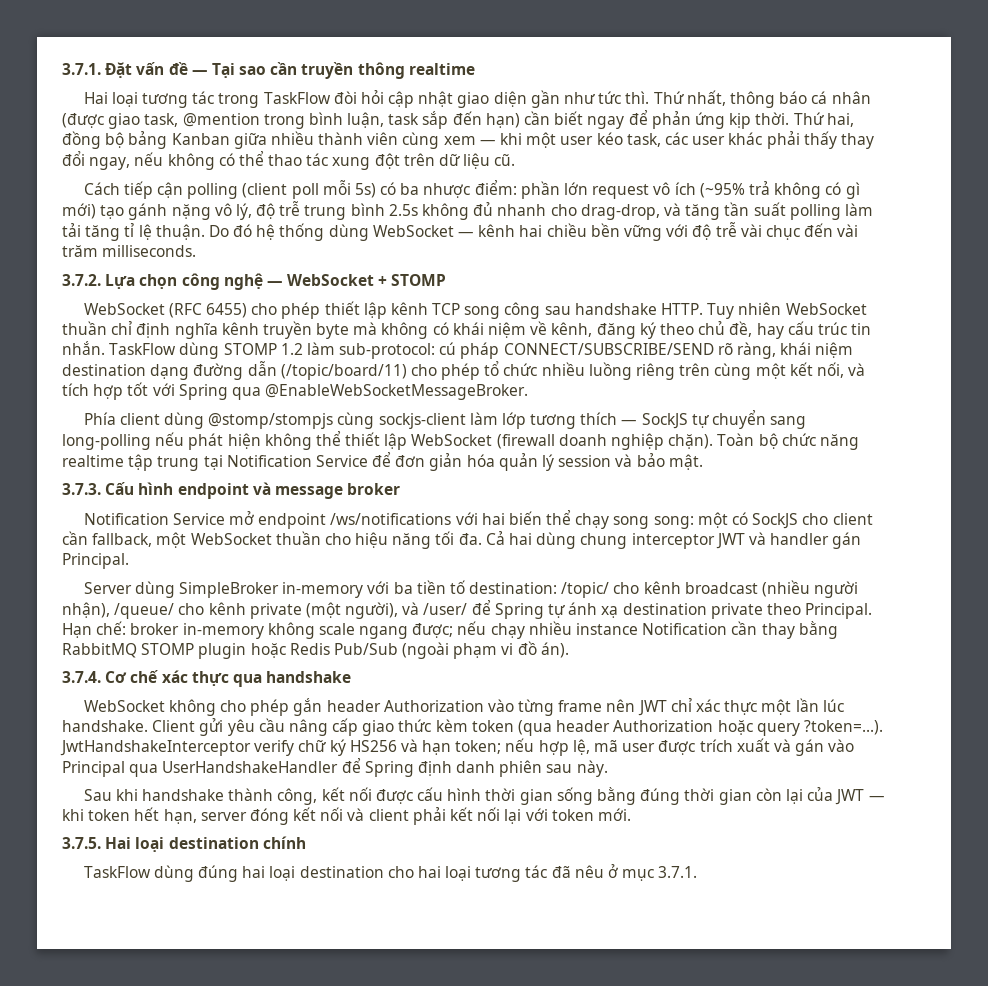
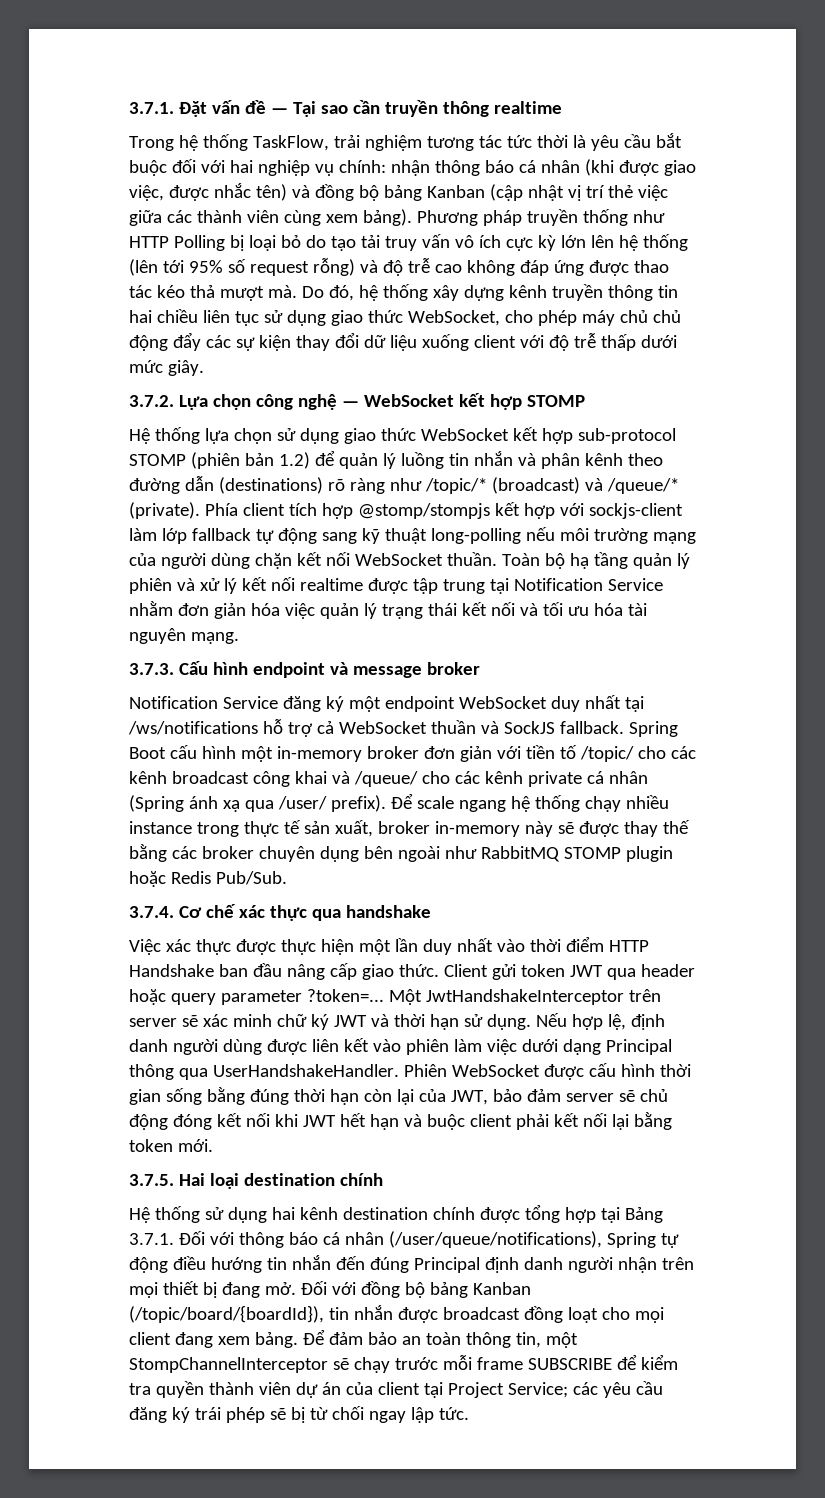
- Hai loại tương tác trong TaskFlow đòi hỏi cập nhật giao diện gần như tức thì. Thứ nhất, thông báo cá nhân (được giao task, @mention trong bình luận, task sắp đến hạn) cần biết ngay để phản ứng kịp thời. Thứ hai, đồng bộ bảng Kanban giữa nhiều thành viên cùng xem — khi một user kéo task, các user khác phải thấy thay đổi ngay, nếu không có thể thao tác xung đột trên dữ liệu cũ.
- Cách tiếp cận polling (client poll mỗi 5s) có ba nhược điểm: phần lớn request vô ích (~95% trả không có gì mới) tạo gánh nặng vô lý, độ trễ trung bình 2.5s không đủ nhanh cho drag-drop, và tăng tần suất polling làm tải tăng tỉ lệ thuận. Do đó hệ thống dùng WebSocket — kênh hai chiều bền vững với độ trễ vài chục đến vài trăm milliseconds.
+ Trong hệ thống TaskFlow, trải nghiệm tương tác tức thời là yêu cầu bắt buộc đối với hai nghiệp vụ chính: nhận thông báo cá nhân (khi được giao việc, được nhắc tên) và đồng bộ bảng Kanban (cập nhật vị trí thẻ việc giữa các thành viên cùng xem bảng). Phương pháp truyền thống như HTTP Polling bị loại bỏ do tạo tải truy vấn vô ích cực kỳ lớn lên hệ thống (lên tới 95% số request rỗng) và độ trễ cao không đáp ứng được thao tác kéo thả mượt mà. Do đó, hệ thống xây dựng kênh truyền thông tin hai chiều liên tục sử dụng giao thức WebSocket, cho phép máy chủ chủ động đẩy các sự kiện thay đổi dữ liệu xuống client với độ trễ thấp dưới mức giây.
- 3.7.2. Lựa chọn công nghệ — WebSocket + STOMP
+ 3.7.2. Lựa chọn công nghệ — WebSocket kết hợp STOMP
- WebSocket (RFC 6455) cho phép thiết lập kênh TCP song công sau handshake HTTP. Tuy nhiên WebSocket thuần chỉ định nghĩa kênh truyền byte mà không có khái niệm về kênh, đăng ký theo chủ đề, hay cấu trúc tin nhắn. TaskFlow dùng STOMP 1.2 làm sub-protocol: cú pháp CONNECT/SUBSCRIBE/SEND rõ ràng, khái niệm destination dạng đường dẫn (/topic/board/11) cho phép tổ chức nhiều luồng riêng trên cùng một kết nối, và tích hợp tốt với Spring qua @EnableWebSocketMessageBroker.
- Phía client dùng @stomp/stompjs cùng sockjs-client làm lớp tương thích — SockJS tự chuyển sang long-polling nếu phát hiện không thể thiết lập WebSocket (firewall doanh nghiệp chặn). Toàn bộ chức năng realtime tập trung tại Notification Service để đơn giản hóa quản lý session và bảo mật.
+ Hệ thống lựa chọn sử dụng giao thức WebSocket kết hợp sub-protocol STOMP (phiên bản 1.2) để quản lý luồng tin nhắn và phân kênh theo đường dẫn (destinations) rõ ràng như /topic/* (broadcast) và /queue/* (private). Phía client tích hợp @stomp/stompjs kết hợp với sockjs-client làm lớp fallback tự động sang kỹ thuật long-polling nếu môi trường mạng của người dùng chặn kết nối WebSocket thuần. Toàn bộ hạ tầng quản lý phiên và xử lý kết nối realtime được tập trung tại Notification Service nhằm đơn giản hóa việc quản lý trạng thái kết nối và tối ưu hóa tài nguyên mạng.
- Notification Service mở endpoint /ws/notifications với hai biến thể chạy song song: một có SockJS cho client cần fallback, một WebSocket thuần cho hiệu năng tối đa. Cả hai dùng chung interceptor JWT và handler gán Principal.
- Server dùng SimpleBroker in-memory với ba tiền tố destination: /topic/ cho kênh broadcast (nhiều người nhận), /queue/ cho kênh private (một người), và /user/ để Spring tự ánh xạ destination private theo Principal. Hạn chế: broker in-memory không scale ngang được; nếu chạy nhiều instance Notification cần thay bằng RabbitMQ STOMP plugin hoặc Redis Pub/Sub (ngoài phạm vi đồ án).
+ Notification Service đăng ký một endpoint WebSocket duy nhất tại /ws/notifications hỗ trợ cả WebSocket thuần và SockJS fallback. Spring Boot cấu hình một in-memory broker đơn giản với tiền tố /topic/ cho các kênh broadcast công khai và /queue/ cho các kênh private cá nhân (Spring ánh xạ qua /user/ prefix). Để scale ngang hệ thống chạy nhiều instance trong thực tế sản xuất, broker in-memory này sẽ được thay thế bằng các broker chuyên dụng bên ngoài như RabbitMQ STOMP plugin hoặc Redis Pub/Sub.
- WebSocket không cho phép gắn header Authorization vào từng frame nên JWT chỉ xác thực một lần lúc handshake. Client gửi yêu cầu nâng cấp giao thức kèm token (qua header Authorization hoặc query ?token=...). JwtHandshakeInterceptor verify chữ ký HS256 và hạn token; nếu hợp lệ, mã user được trích xuất và gán vào Principal qua UserHandshakeHandler để Spring định danh phiên sau này.
- Sau khi handshake thành công, kết nối được cấu hình thời gian sống bằng đúng thời gian còn lại của JWT — khi token hết hạn, server đóng kết nối và client phải kết nối lại với token mới.
+ Việc xác thực được thực hiện một lần duy nhất vào thời điểm HTTP Handshake ban đầu nâng cấp giao thức. Client gửi token JWT qua header hoặc query parameter ?token=... Một JwtHandshakeInterceptor trên server sẽ xác minh chữ ký JWT và thời hạn sử dụng. Nếu hợp lệ, định danh người dùng được liên kết vào phiên làm việc dưới dạng Principal thông qua UserHandshakeHandler. Phiên WebSocket được cấu hình thời gian sống bằng đúng thời hạn còn lại của JWT, bảo đảm server sẽ chủ động đóng kết nối khi JWT hết hạn và buộc client phải kết nối lại bằng token mới.
- TaskFlow dùng đúng hai loại destination cho hai loại tương tác đã nêu ở mục 3.7.1.
+ Hệ thống sử dụng hai kênh destination chính được tổng hợp tại Bảng 3.7.1. Đối với thông báo cá nhân (/user/queue/notifications), Spring tự động điều hướng tin nhắn đến đúng Principal định danh người nhận trên mọi thiết bị đang mở. Đối với đồng bộ bảng Kanban (/topic/board/{boardId}), tin nhắn được broadcast đồng loạt cho mọi client đang xem bảng. Để đảm bảo an toàn thông tin, một StompChannelInterceptor sẽ chạy trước mỗi frame SUBSCRIBE để kiểm tra quyền thành viên dự án của client tại Project Service; các yêu cầu đăng ký trái phép sẽ bị từ chối ngay lập tức.

